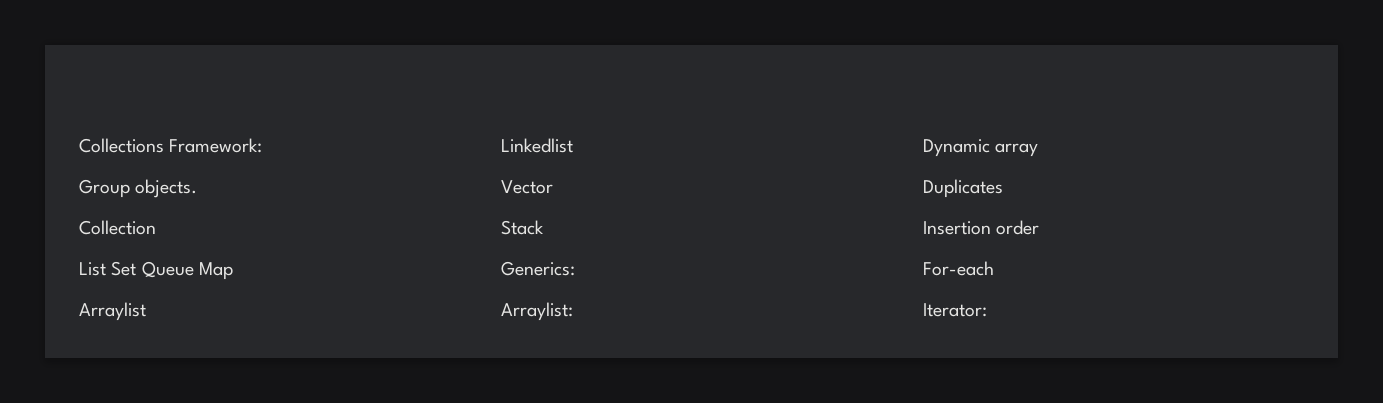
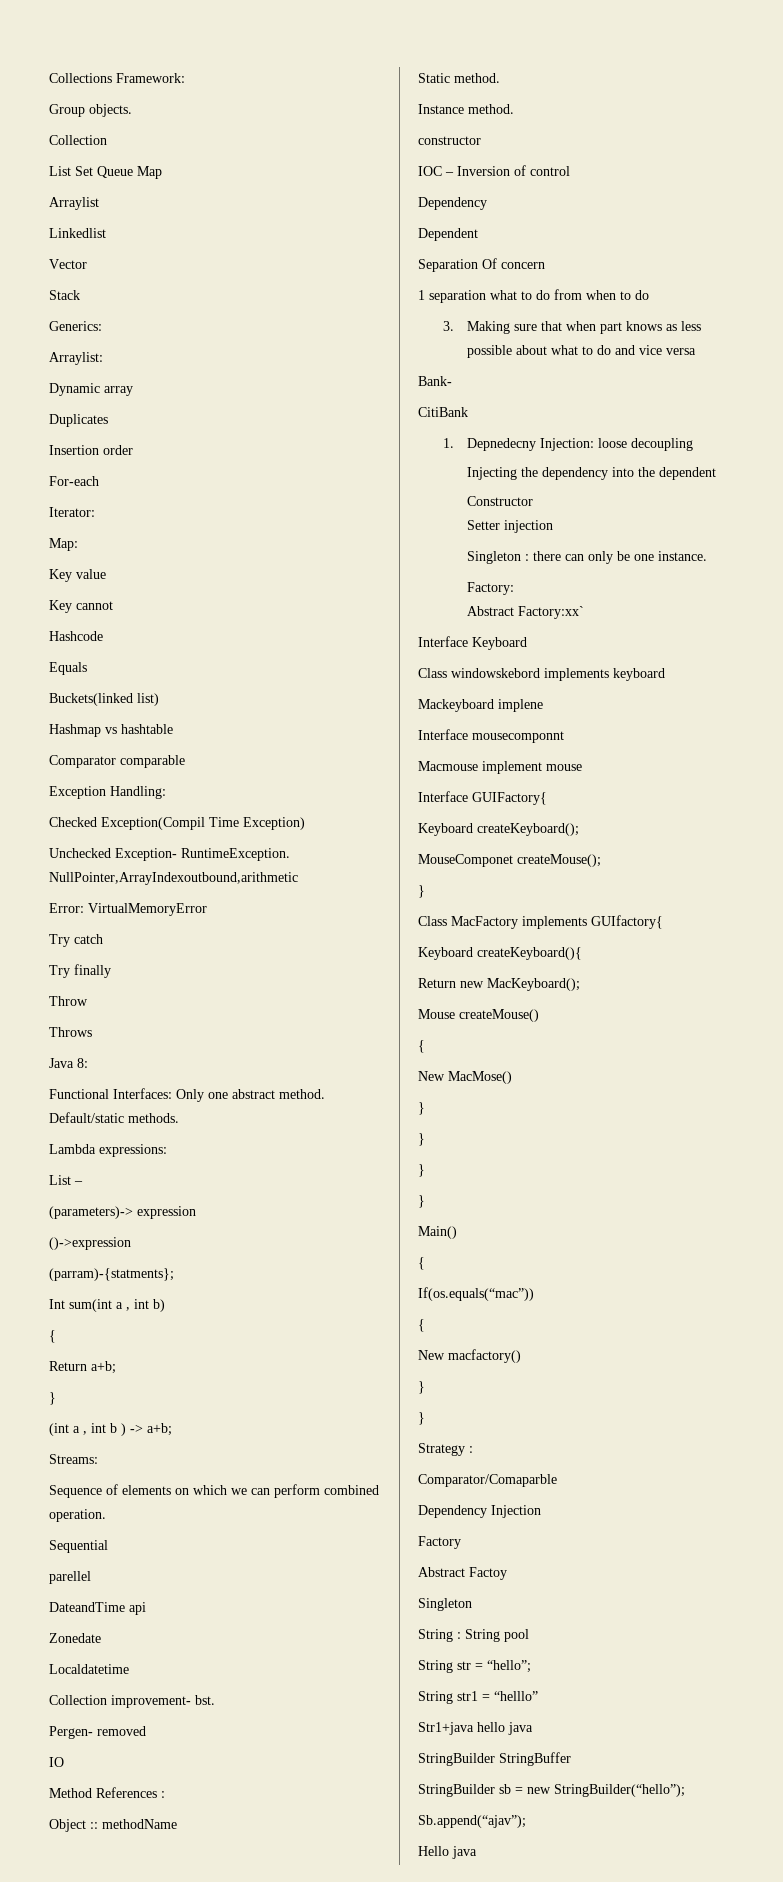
+ Map:
+ Key value
+ Key cannot
+ Hashcode
+ Equals
+ Buckets(linked list)
+ Hashmap vs hashtable
+ Comparator comparable
+ Exception Handling:
+ Checked Exception(Compil Time Exception)
+ Unchecked Exception- RuntimeException. NullPointer,ArrayIndexoutbound,arithmetic
+ Error: VirtualMemoryError
+ Try catch
+ Try finally
+ Throw
+ Throws
+ Java 8:
+ Functional Interfaces: Only one abstract method. Default/static methods.
+ Lambda expressions:
+ List –
+ (parameters)-> expression
+ ()->expression
+ (parram)-{statments};
+ Int sum(int a , int b)
+ {
+ Return a+b;
+ }
+ (int a , int b ) -> a+b;
+ Streams:
+ Sequence of elements on which we can perform combined operation.
+ Sequential
+ parellel
+ DateandTime api
+ Zonedate
+ Localdatetime
+ Collection improvement- bst.
+ Pergen- removed
+ IO
+ Method References :
+ Object :: methodName
+ Static method.
+ Instance method.
+ constructor
+ IOC – Inversion of control
+ Dependency
+ Dependent
+ Separation Of concern
+ 1 separation what to do from when to do
+ 3. Making sure that when part knows as less possible about what to do and vice versa
+ Bank-
+ CitiBank
+ 1. Depnedecny Injection: loose decoupling
+ Injecting the dependency into the dependent
+ Constructor
+ Setter injection
+ Singleton : there can only be one instance.
+ Factory:
+ Abstract Factory:xx`
+ Interface Keyboard
+ Class windowskebord implements keyboard
+ Mackeyboard implene
+ Interface mousecomponnt
+ Macmouse implement mouse
+ Interface GUIFactory{
+ Keyboard createKeyboard();
+ MouseComponet createMouse();
+ }
+ Class MacFactory implements GUIfactory{
+ Keyboard createKeyboard(){
+ Return new MacKeyboard();
+ Mouse createMouse()
+ {
+ New MacMose()
+ }
+ }
+ }
+ }
+ Main()
+ {
+ If(os.equals(“mac”))
+ {
+ New macfactory()
+ }
+ }
+ Strategy :
+ Comparator/Comaparble
+ Dependency Injection
+ Factory
+ Abstract Factoy
+ Singleton
+ String : String pool
+ String str = “hello”;
+ String str1 = “helllo”
+ Str1+java hello java
+ StringBuilder StringBuffer
+ StringBuilder sb = new StringBuilder(“hello”);
+ Sb.append(“ajav”);
+ Hello java

